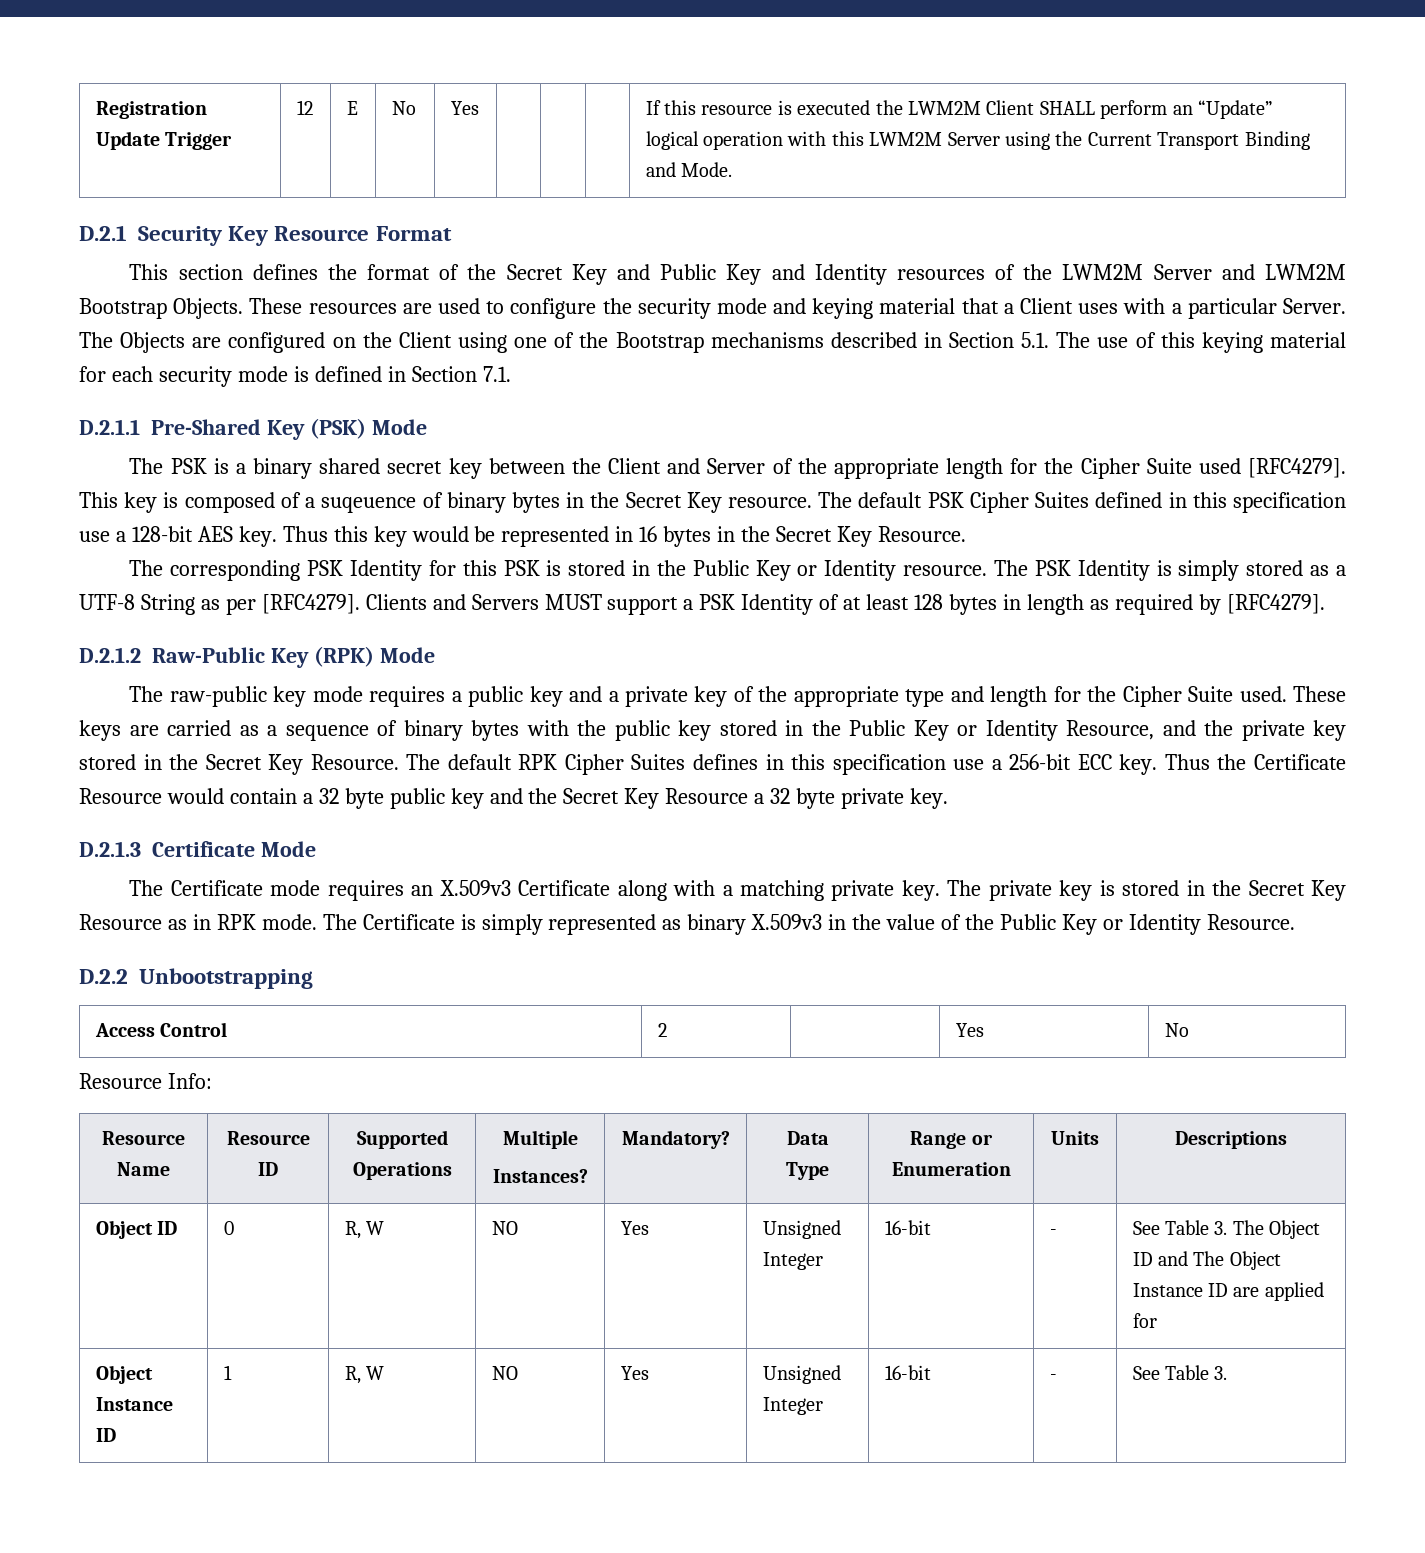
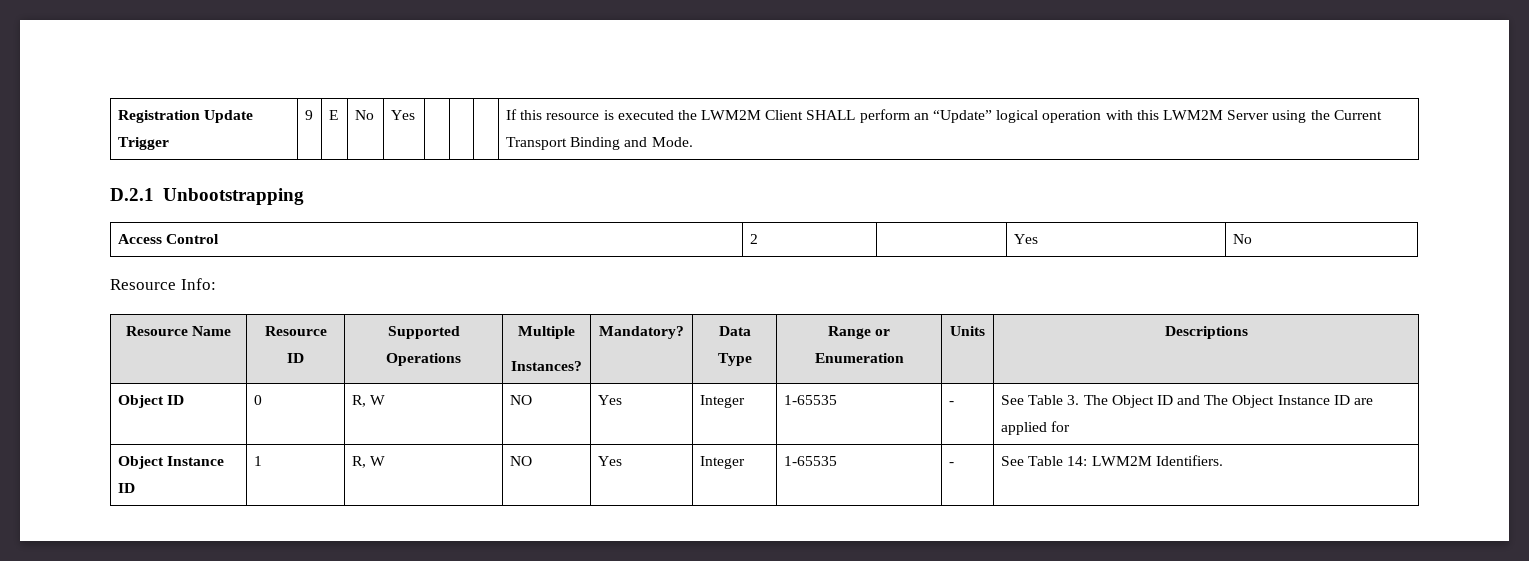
- Registration Update Trigger | 12 | E | No | Yes | | | | If this resource is executed the LWM2M Client SHALL perform an “Update” logical operation with this LWM2M Server using the Current Transport Binding and Mode.
+ Registration Update Trigger | 9 | E | No | Yes | | | | If this resource is executed the LWM2M Client SHALL perform an “Update” logical operation with this LWM2M Server using the Current Transport Binding and Mode.
- D.2.1 Security Key Resource Format
- This section defines the format of the Secret Key and Public Key and Identity resources of the LWM2M Server and LWM2M Bootstrap Objects. These resources are used to configure the security mode and keying material that a Client uses with a particular Server. The Objects are configured on the Client using one of the Bootstrap mechanisms described in Section 5.1. The use of this keying material for each security mode is defined in Section 7.1.
- D.2.1.1 Pre-Shared Key (PSK) Mode
- The PSK is a binary shared secret key between the Client and Server of the appropriate length for the Cipher Suite used [RFC4279]. This key is composed of a suqeuence of binary bytes in the Secret Key resource. The default PSK Cipher Suites defined in this specification use a 128-bit AES key. Thus this key would be represented in 16 bytes in the Secret Key Resource.
- The corresponding PSK Identity for this PSK is stored in the Public Key or Identity resource. The PSK Identity is simply stored as a UTF-8 String as per [RFC4279]. Clients and Servers MUST support a PSK Identity of at least 128 bytes in length as required by [RFC4279].
- D.2.1.2 Raw-Public Key (RPK) Mode
- The raw-public key mode requires a public key and a private key of the appropriate type and length for the Cipher Suite used. These keys are carried as a sequence of binary bytes with the public key stored in the Public Key or Identity Resource, and the private key stored in the Secret Key Resource. The default RPK Cipher Suites defines in this specification use a 256-bit ECC key. Thus the Certificate Resource would contain a 32 byte public key and the Secret Key Resource a 32 byte private key.
- D.2.1.3 Certificate Mode
- The Certificate mode requires an X.509v3 Certificate along with a matching private key. The private key is stored in the Secret Key Resource as in RPK mode. The Certificate is simply represented as binary X.509v3 in the value of the Public Key or Identity Resource.
- D.2.2 Unbootstrapping
+ D.2.1 Unbootstrapping
- Object ID | 0 | R, W | NO | Yes | Unsigned Integer | 16-bit | - | See Table 3. The Object ID and The Object Instance ID are applied for
+ Object ID | 0 | R, W | NO | Yes | Integer | 1-65535 | - | See Table 3. The Object ID and The Object Instance ID are applied for
- Object Instance ID | 1 | R, W | NO | Yes | Unsigned Integer | 16-bit | - | See Table 3.
+ Object Instance ID | 1 | R, W | NO | Yes | Integer | 1-65535 | - | See Table 14: LWM2M Identifiers.

